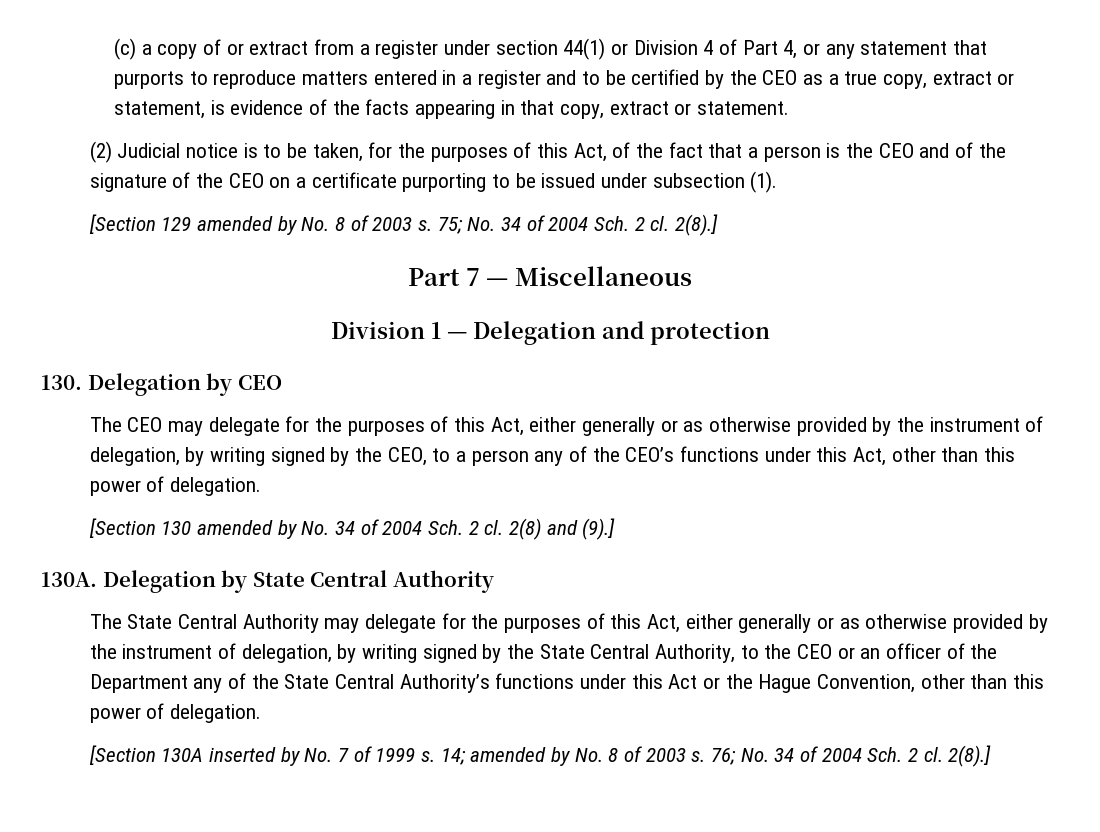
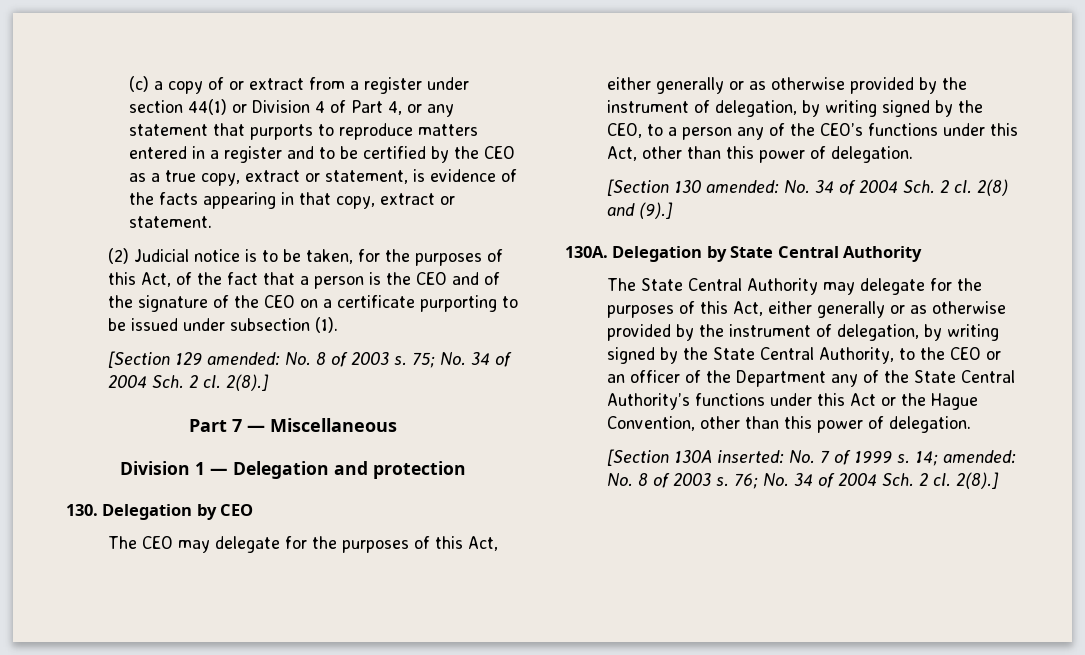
- [Section 129 amended by No. 8 of 2003 s.
+ [Section 129 amended: No. 8 of 2003 s.
- [Section 130 amended by No. 34 of 2004 Sch. 2 cl.
+ [Section 130 amended: No. 34 of 2004 Sch. 2 cl.
- [Section 130A inserted by No. 7 of 1999 s.
+ [Section 130A inserted: No. 7 of 1999 s.
- 14; amended by No. 8 of 2003 s.
+ 14; amended: No. 8 of 2003 s.

